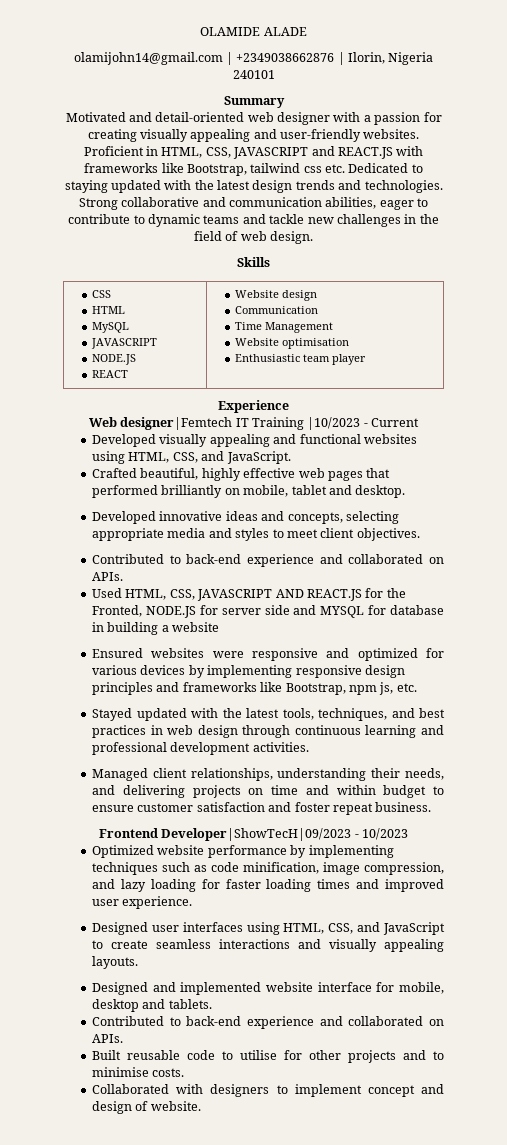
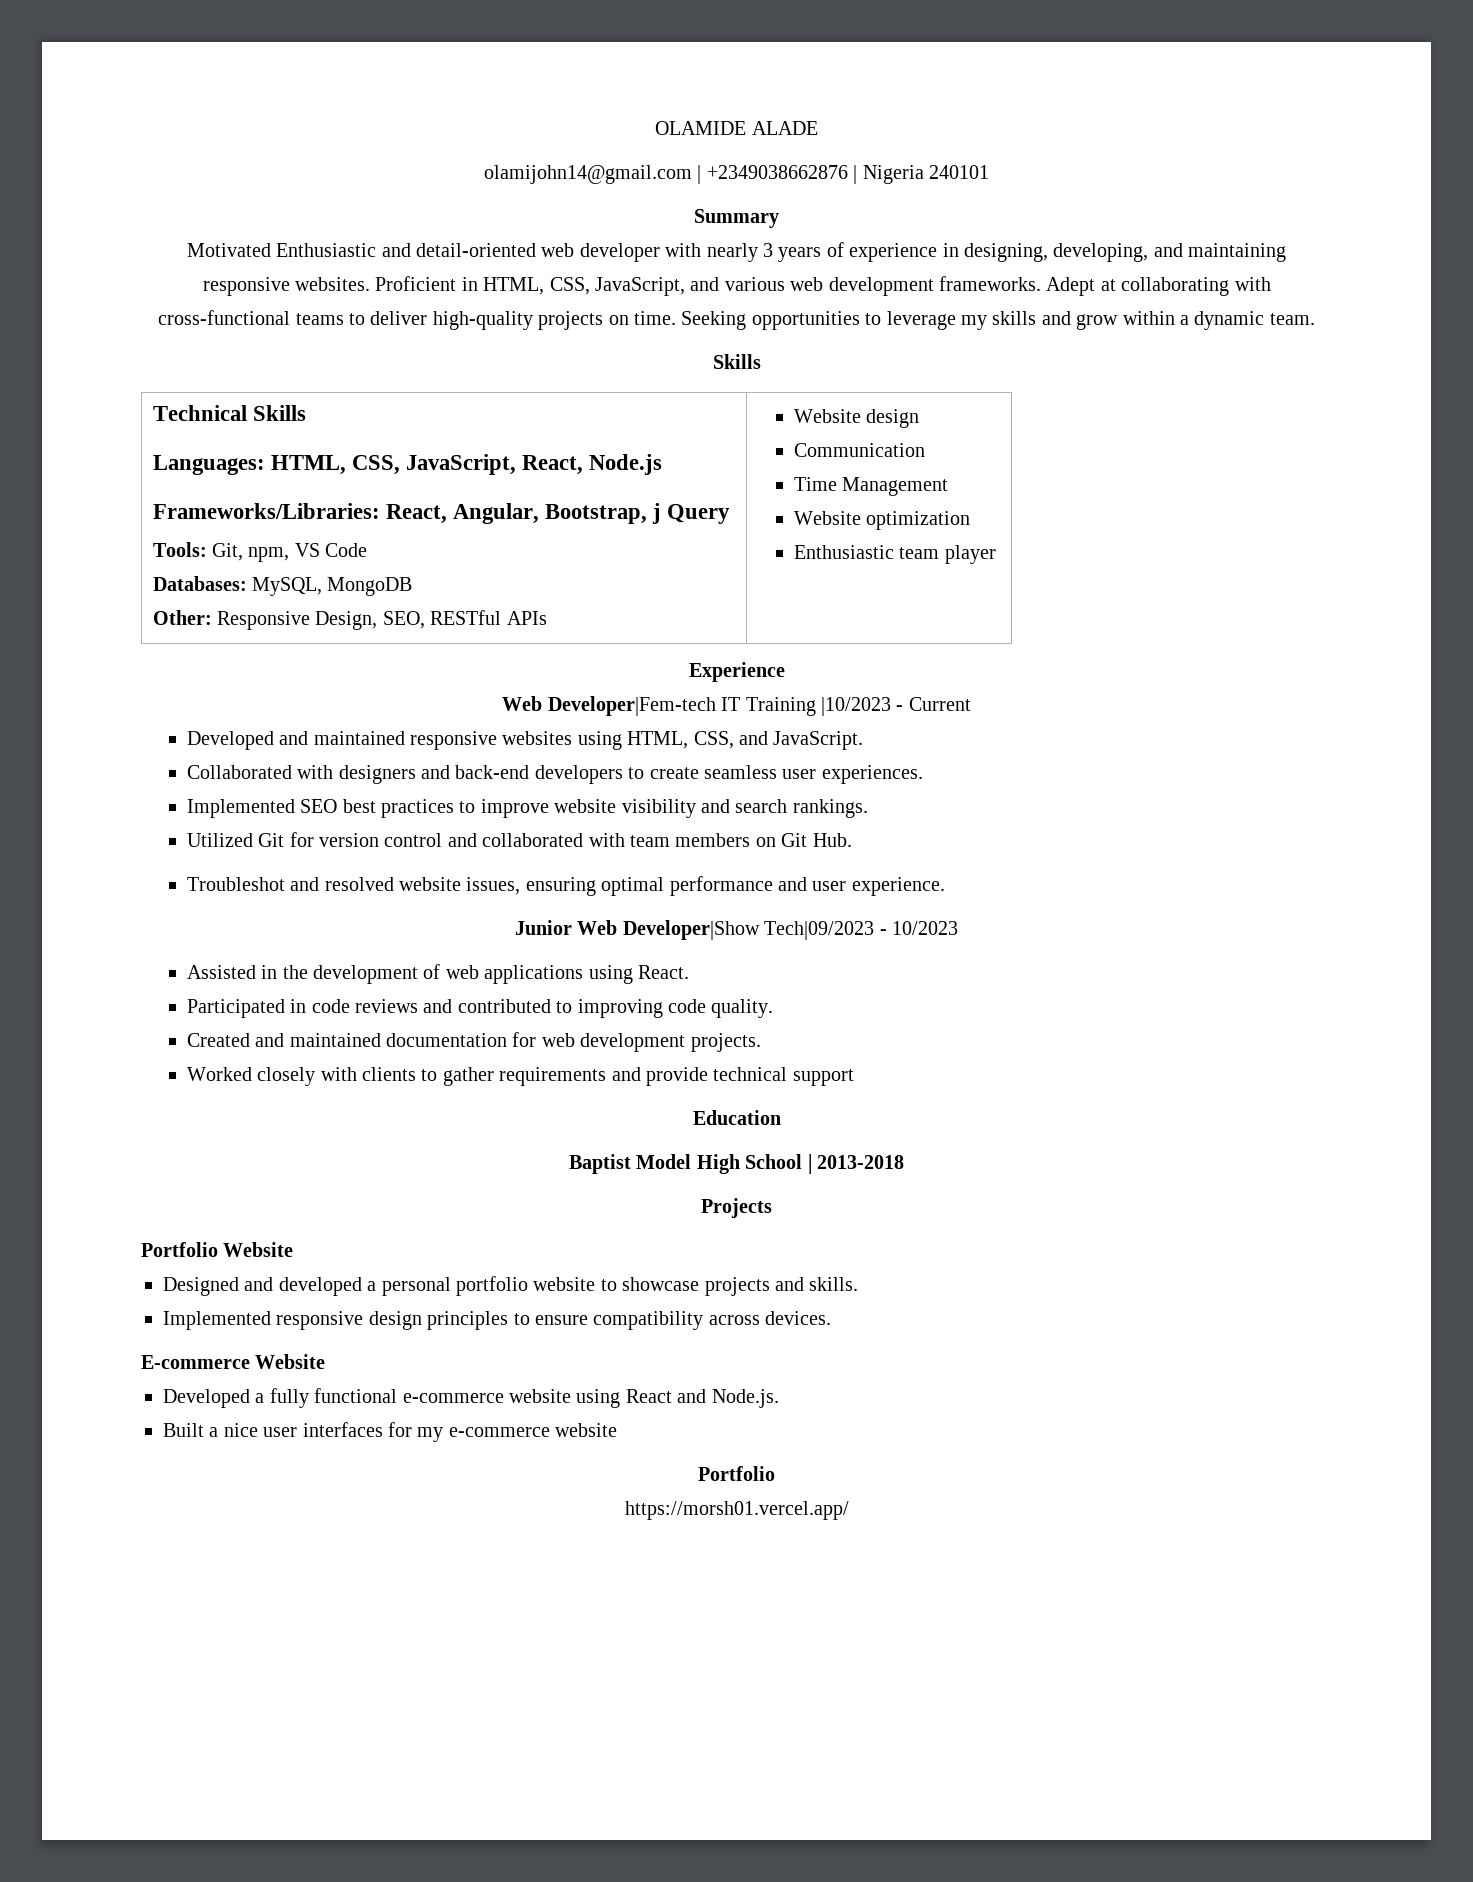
- olamijohn14@gmail.com | +2349038662876 | Ilorin, Nigeria 240101
+ olamijohn14@gmail.com | +2349038662876 | Nigeria 240101
- Motivated and detail-oriented web designer with a passion for creating visually appealing and user-friendly websites.
+ Motivated Enthusiastic and detail-oriented web developer with nearly 3 years of experience in designing, developing, and maintaining responsive websites.
- Proficient in HTML, CSS, JAVASCRIPT and REACT.JS with frameworks like Bootstrap, tailwind css etc. Dedicated to staying updated with the latest design trends and technologies. Strong collaborative and communication abilities, eager to contribute to dynamic teams and tackle new challenges in the field of web design.
+ Proficient in HTML, CSS, JavaScript, and various web development frameworks. Adept at collaborating with cross-functional teams to deliver high-quality projects on time. Seeking opportunities to leverage my skills and grow within a dynamic team.
  Skills
- CSS
- HTML
- MySQL
- JAVASCRIPT
- NODE.JS
- REACT | Website design
+ Technical Skills
+ Languages: HTML, CSS, JavaScript, React, Node.js
+ Frameworks/Libraries: React, Angular, Bootstrap, j Query
+ Tools: Git, npm, VS Code
+ Databases: MySQL, MongoDB
+ Other: Responsive Design, SEO, RESTful APIs | Website design
  Communication
  Time Management
- Website optimisation
+ Website optimization
- Web designer|Femtech IT Training |10/2023 - Current
+ Web Developer|Fem-tech IT Training |10/2023 - Current
- Developed visually appealing and functional websites using HTML, CSS, and JavaScript.
+ Developed and maintained responsive websites using HTML, CSS, and JavaScript.
- Crafted beautiful, highly effective web pages that performed brilliantly on mobile, tablet and desktop.
- Developed innovative ideas and concepts, selecting appropriate media and styles to meet client objectives.
- Contributed to back-end experience and collaborated on APIs.
- Used HTML, CSS, JAVASCRIPT AND REACT.JS for the Fronted, NODE.JS for server side and MYSQL for database in building a website
- Ensured websites were responsive and optimized for various devices by implementing responsive design principles and frameworks like Bootstrap, npm js, etc.
- Stayed updated with the latest tools, techniques, and best practices in web design through continuous learning and professional development activities.
- Managed client relationships, understanding their needs, and delivering projects on time and within budget to ensure customer satisfaction and foster repeat business.
- Frontend Developer|ShowTecH|09/2023 - 10/2023
- Optimized website performance by implementing techniques such as code minification, image compression, and lazy loading for faster loading times and improved user experience.
- Designed user interfaces using HTML, CSS, and JavaScript to create seamless interactions and visually appealing layouts.
- Designed and implemented website interface for mobile, desktop and tablets.
- Contributed to back-end experience and collaborated on APIs.
- Built reusable code to utilise for other projects and to minimise costs.
- Collaborated with designers to implement concept and design of website.
+ Collaborated with designers and back-end developers to create seamless user experiences.
+ Implemented SEO best practices to improve website visibility and search rankings.
+ Utilized Git for version control and collaborated with team members on Git Hub.
+ Troubleshot and resolved website issues, ensuring optimal performance and user experience.
+ Junior Web Developer|Show Tech|09/2023 - 10/2023
+ Assisted in the development of web applications using React.
+ Participated in code reviews and contributed to improving code quality.
+ Created and maintained documentation for web development projects.
+ Worked closely with clients to gather requirements and provide technical support
+ Education
+ Baptist Model High School | 2013-2018
+ Projects
+ Portfolio Website
+ Designed and developed a personal portfolio website to showcase projects and skills.
+ Implemented responsive design principles to ensure compatibility across devices.
+ E-commerce Website
+ Developed a fully functional e-commerce website using React and Node.js.
+ Built a nice user interfaces for my e-commerce website
+ Portfolio
+ https://morsh01.vercel.app/

